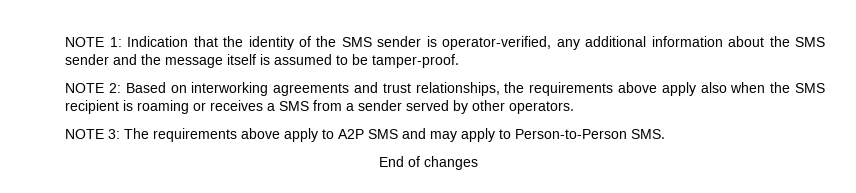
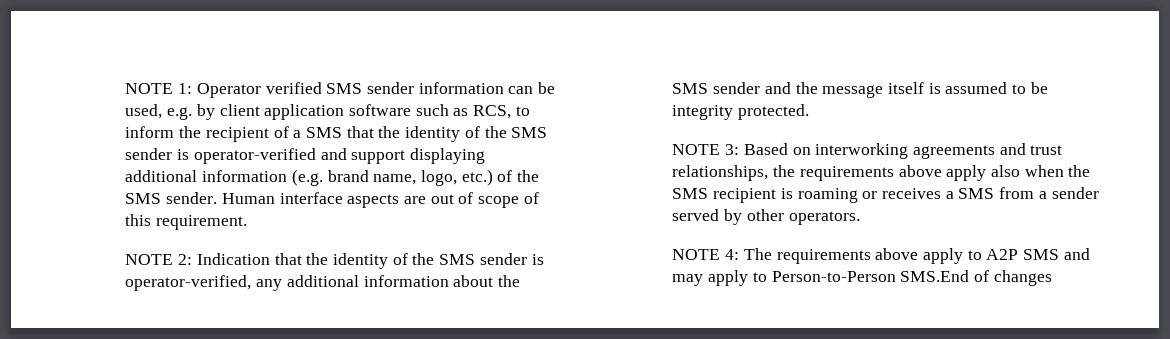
- NOTE 1: Indication that the identity of the SMS sender is operator-verified, any additional information about the SMS sender and the message itself is assumed to be tamper-proof.
- NOTE 2: Based on interworking agreements and trust relationships, the requirements above apply also when the SMS recipient is roaming or receives a SMS from a sender served by other operators.
+ NOTE 1: Operator verified SMS sender information can be used, e.g. by client application software such as RCS, to inform the recipient of a SMS that the identity of the SMS sender is operator-verified and support displaying additional information (e.g. brand name, logo, etc.) of the SMS sender. Human interface aspects are out of scope of this requirement.
+ NOTE 2: Indication that the identity of the SMS sender is operator-verified, any additional information about the SMS sender and the message itself is assumed to be integrity protected.
+ NOTE 3: Based on interworking agreements and trust relationships, the requirements above apply also when the SMS recipient is roaming or receives a SMS from a sender served by other operators.
- NOTE 3: The requirements above apply to A2P SMS and may apply to Person-to-Person SMS.
- End of changes
+ NOTE 4: The requirements above apply to A2P SMS and may apply to Person-to-Person SMS.End of changes

